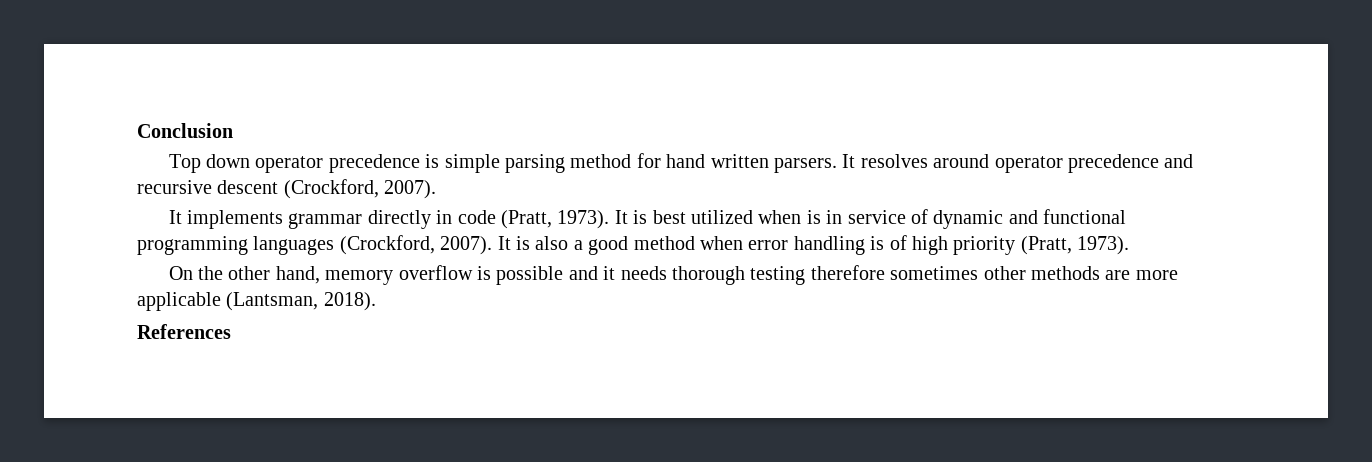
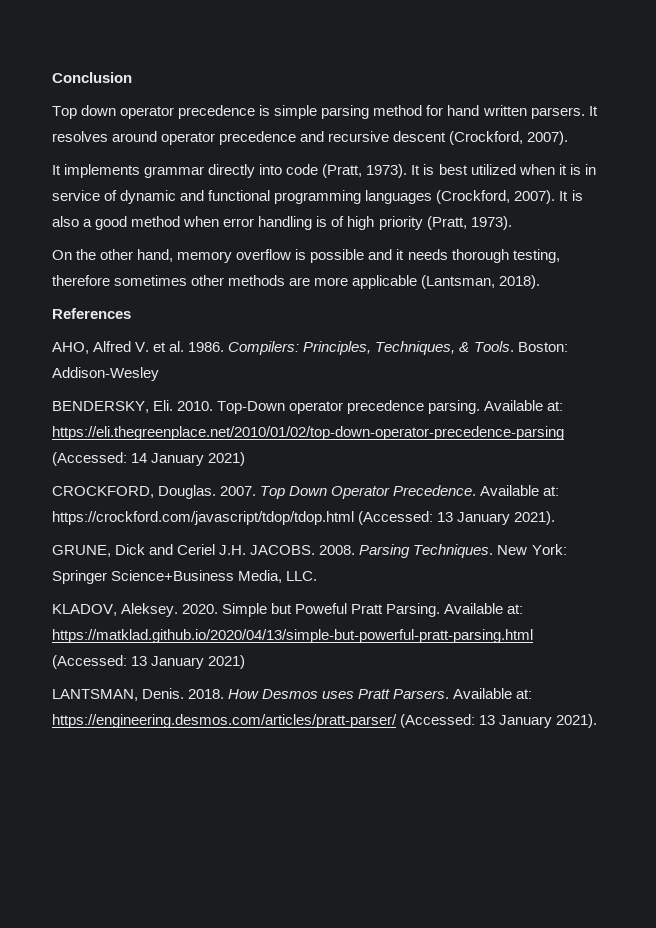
- It implements grammar directly in code (Pratt, 1973).
+ It implements grammar directly into code (Pratt, 1973).
- It is best utilized when is in service of dynamic and functional programming languages (Crockford, 2007).
+ It is best utilized when it is in service of dynamic and functional programming languages (Crockford, 2007).
- On the other hand, memory overflow is possible and it needs thorough testing therefore sometimes other methods are more applicable (Lantsman, 2018).
+ On the other hand, memory overflow is possible and it needs thorough testing, therefore sometimes other methods are more applicable (Lantsman, 2018).
+ AHO, Alfred V. et al. 1986. Compilers: Principles, Techniques, & Tools. Boston: Addison-Wesley
+ BENDERSKY, Eli. 2010. Top-Down operator precedence parsing. Available at: https://eli.thegreenplace.net/2010/01/02/top-down-operator-precedence-parsing (Accessed: 14 January 2021)
+ CROCKFORD, Douglas. 2007. Top Down Operator Precedence. Available at: https://crockford.com/javascript/tdop/tdop.html (Accessed: 13 January 2021).
+ GRUNE, Dick and Ceriel J.H. JACOBS. 2008. Parsing Techniques. New York: Springer Science+Business Media, LLC.
+ KLADOV, Aleksey. 2020. Simple but Poweful Pratt Parsing. Available at: https://matklad.github.io/2020/04/13/simple-but-powerful-pratt-parsing.html (Accessed: 13 January 2021)
+ LANTSMAN, Denis. 2018. How Desmos uses Pratt Parsers. Available at: https://engineering.desmos.com/articles/pratt-parser/ (Accessed: 13 January 2021).

